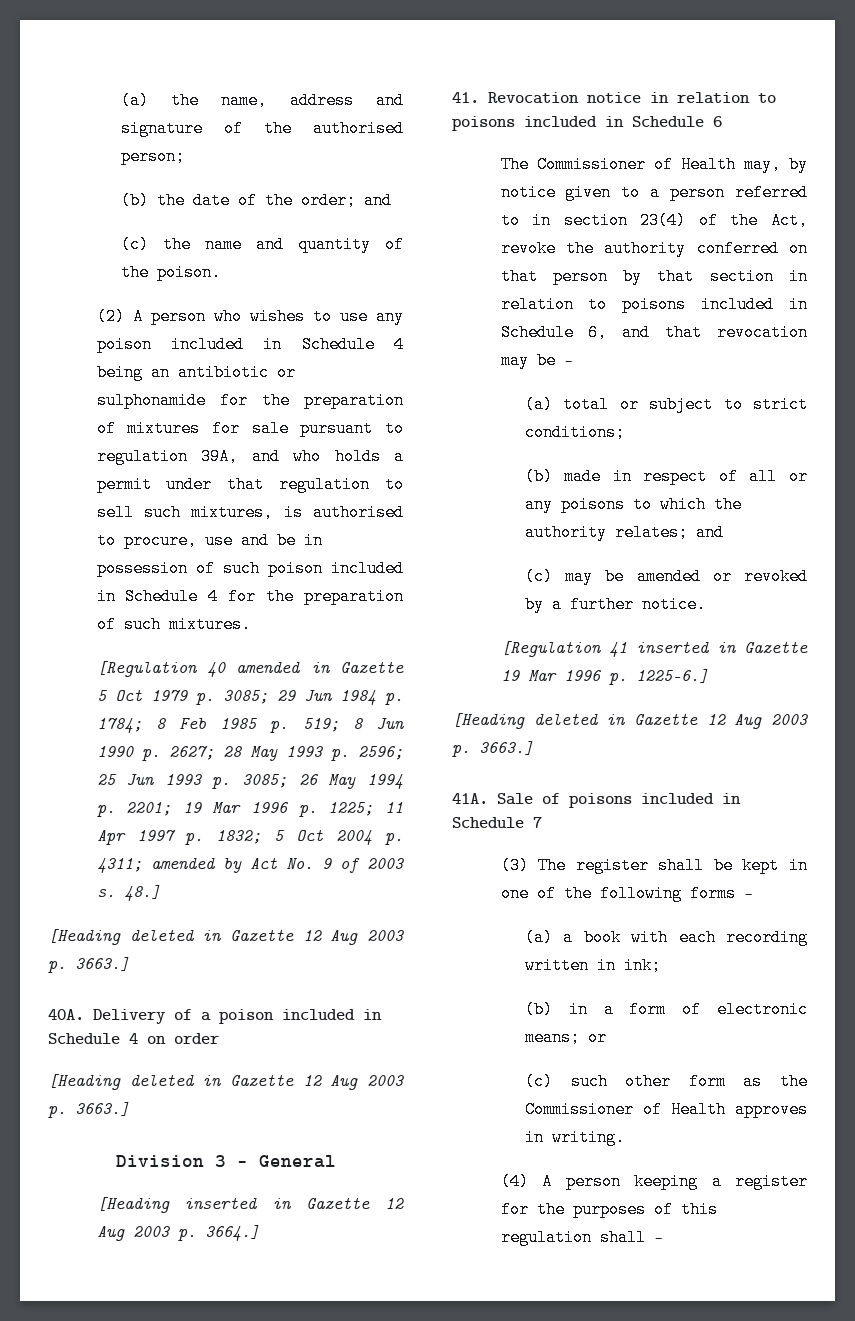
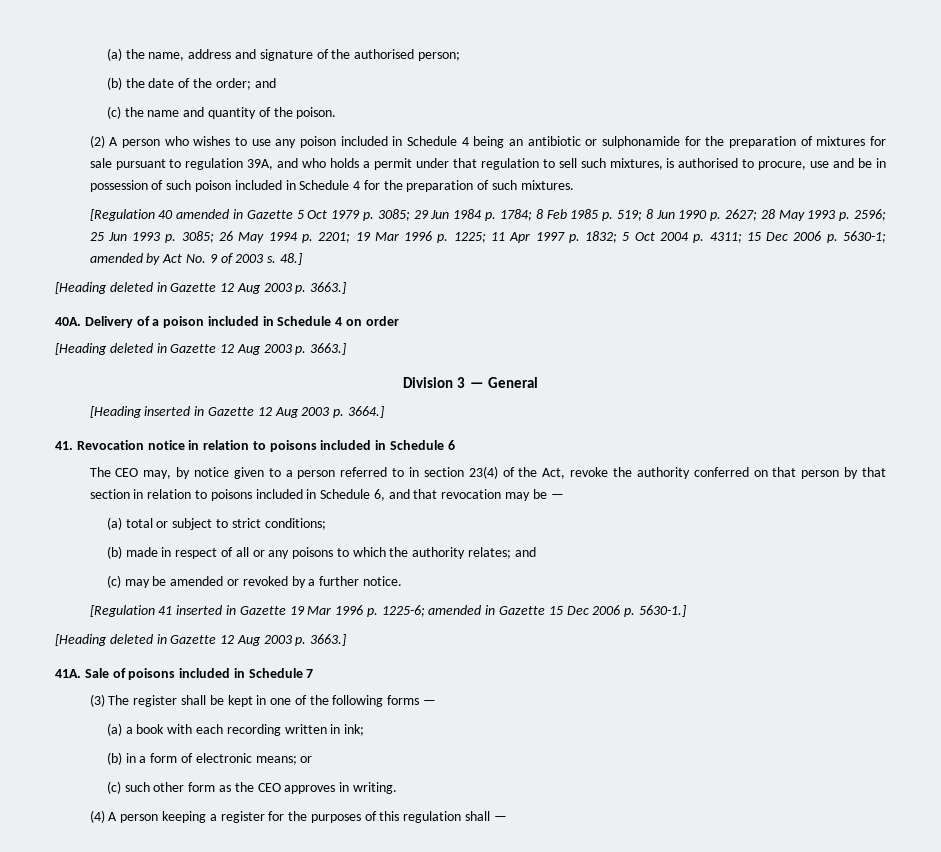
+ 15 Dec 2006 p. 5630-1;
- The Commissioner of Health may, by notice given to a person referred to in section 23(4) of the Act, revoke the authority conferred on that person by that section in relation to poisons included in Schedule 6, and that revocation may be —
+ The CEO may, by notice given to a person referred to in section 23(4) of the Act, revoke the authority conferred on that person by that section in relation to poisons included in Schedule 6, and that revocation may be —
- [Regulation 41 inserted in Gazette 19 Mar 1996 p. 1225-6.]
+ [Regulation 41 inserted in Gazette 19 Mar 1996 p. 1225-6; amended in Gazette 15 Dec 2006 p. 5630-1.]
- (c) such other form as the Commissioner of Health approves in writing.
+ (c) such other form as the CEO approves in writing.

